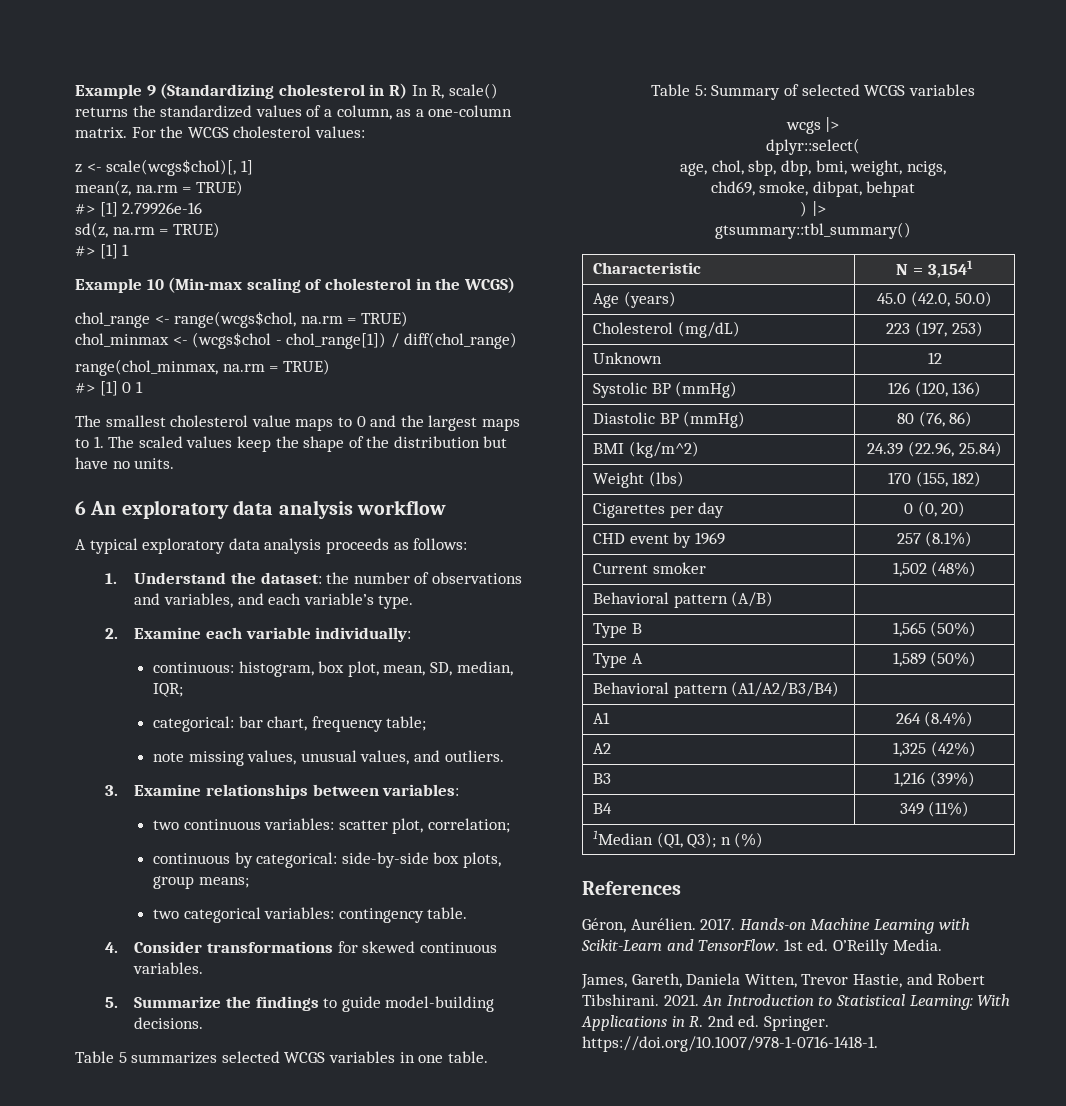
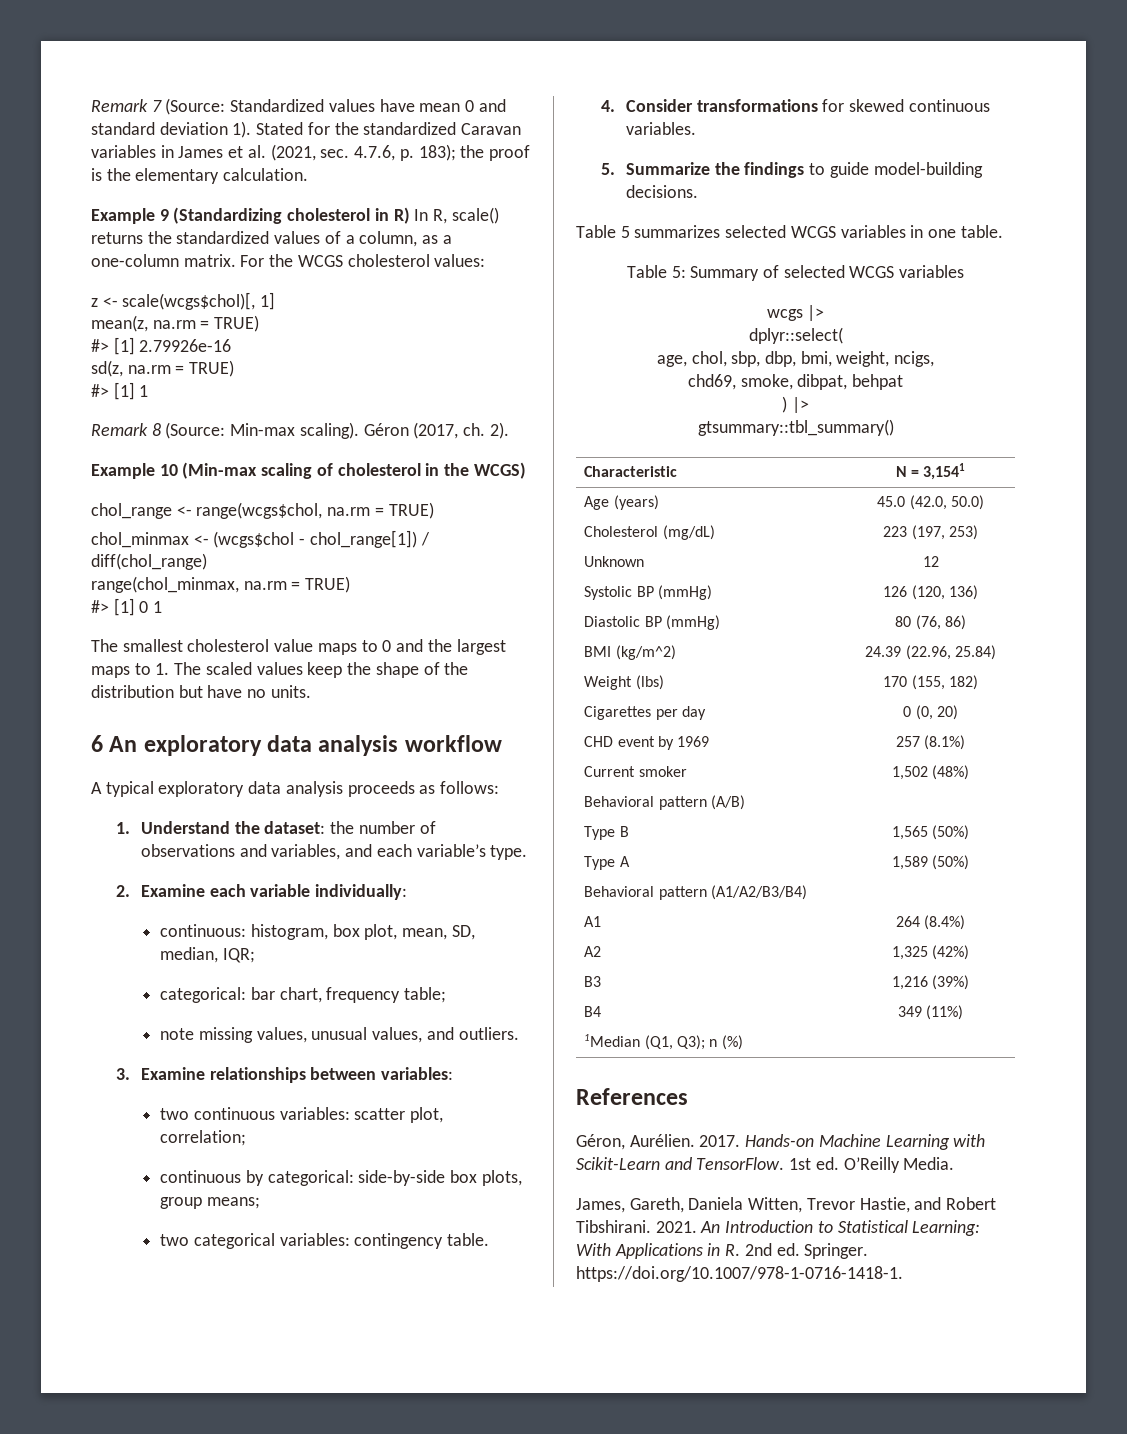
+ Remark 7 (Source: Standardized values have mean 0 and standard deviation 1). Stated for the standardized Caravan variables in James et al. (2021, sec. 4.7.6, p. 183); the proof is the elementary calculation.
+ Remark 8 (Source: Min-max scaling). Géron (2017, ch. 2).

